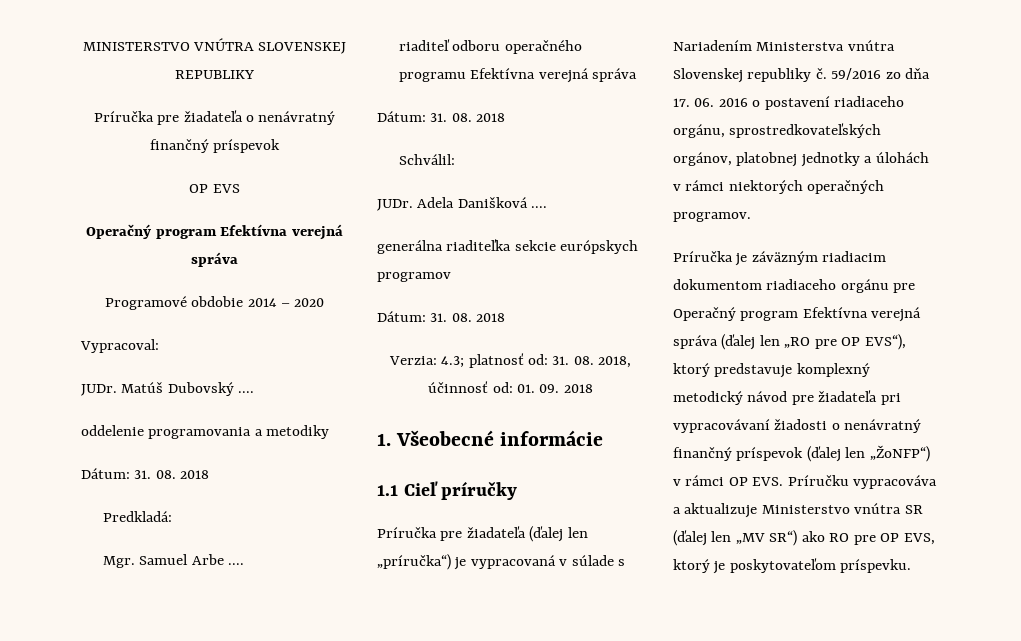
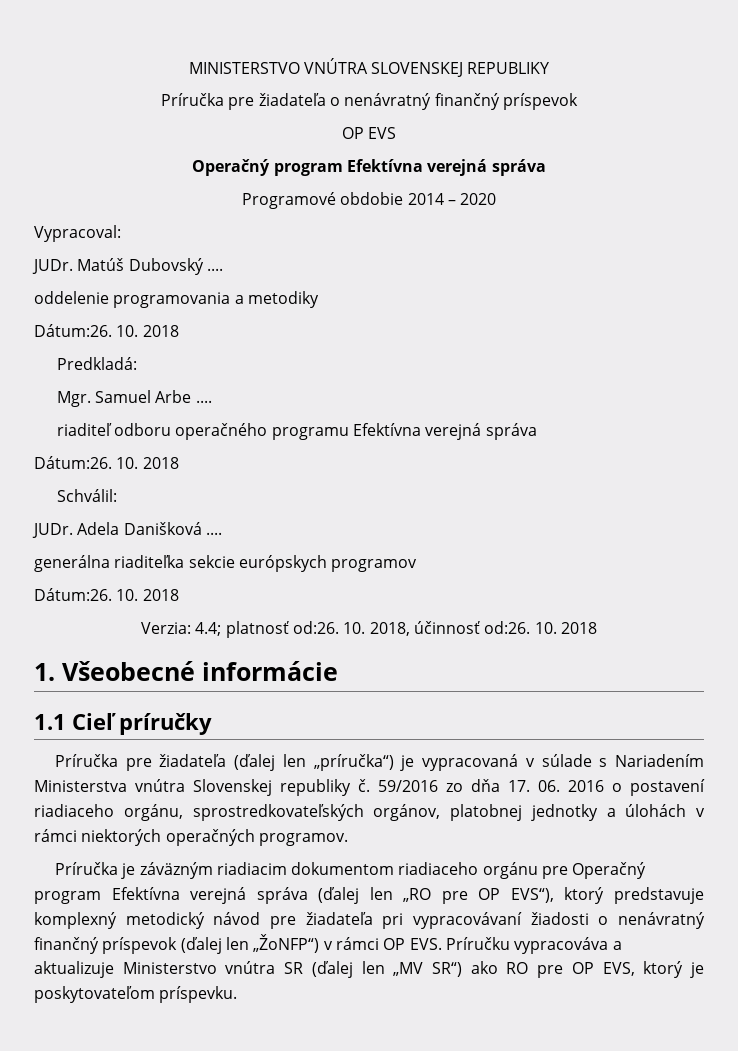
  oddelenie programovania a metodiky
- Dátum: 31. 08. 2018
+ Dátum:26. 10. 2018
  riaditeľ odboru operačného programu Efektívna verejná správa
- Dátum: 31. 08. 2018
+ Dátum:26. 10. 2018
  generálna riaditeľka sekcie európskych programov
- Dátum: 31. 08. 2018
+ Dátum:26. 10. 2018
- Verzia: 4.3; platnosť od: 31. 08. 2018, účinnosť od: 01. 09. 2018
+ Verzia: 4.4; platnosť od:26. 10. 2018, účinnosť od:26. 10. 2018

